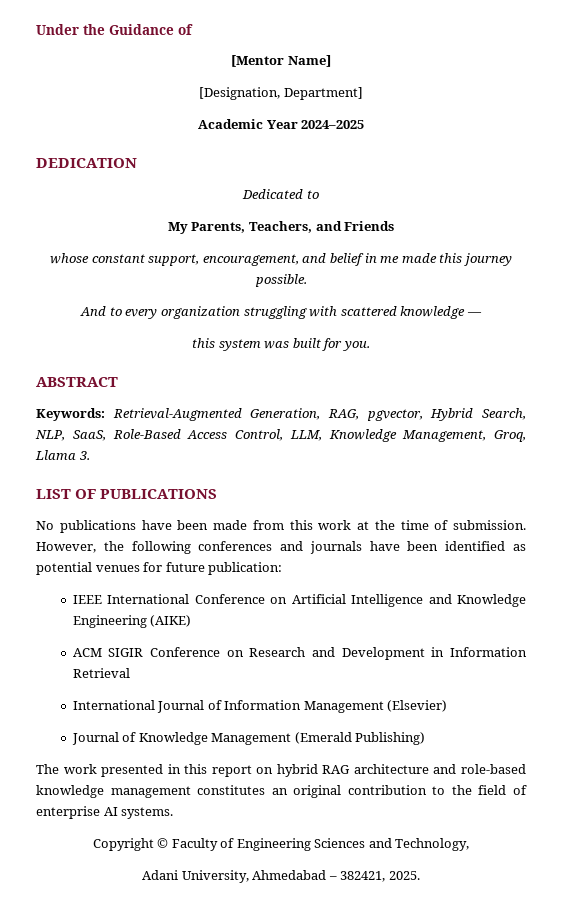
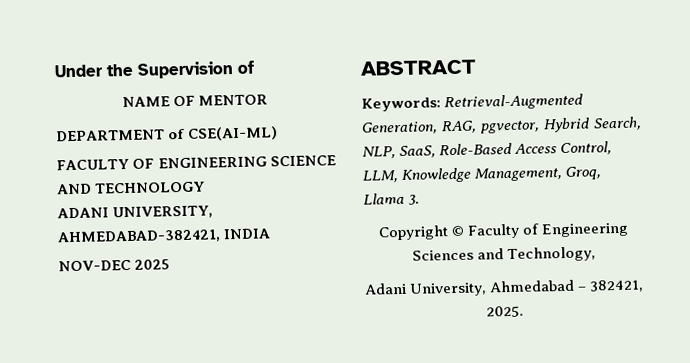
- Under the Guidance of
+ Under the Supervision of
- [Mentor Name]
- [Designation, Department]
- Academic Year 2024–2025
- DEDICATION
- Dedicated to
- My Parents, Teachers, and Friends
- whose constant support, encouragement, and belief in me made this journey possible.
- And to every organization struggling with scattered knowledge —
- this system was built for you.
+ NAME OF MENTOR
+ DEPARTMENT of CSE(AI-ML)
+ FACULTY OF ENGINEERING SCIENCE AND TECHNOLOGY
+ ADANI UNIVERSITY, AHMEDABAD-382421, INDIA
+ NOV-DEC 2025
- LIST OF PUBLICATIONS
- No publications have been made from this work at the time of submission. However, the following conferences and journals have been identified as potential venues for future publication:
- IEEE International Conference on Artificial Intelligence and Knowledge Engineering (AIKE)
- ACM SIGIR Conference on Research and Development in Information Retrieval
- International Journal of Information Management (Elsevier)
- Journal of Knowledge Management (Emerald Publishing)
- The work presented in this report on hybrid RAG architecture and role-based knowledge management constitutes an original contribution to the field of enterprise AI systems.

